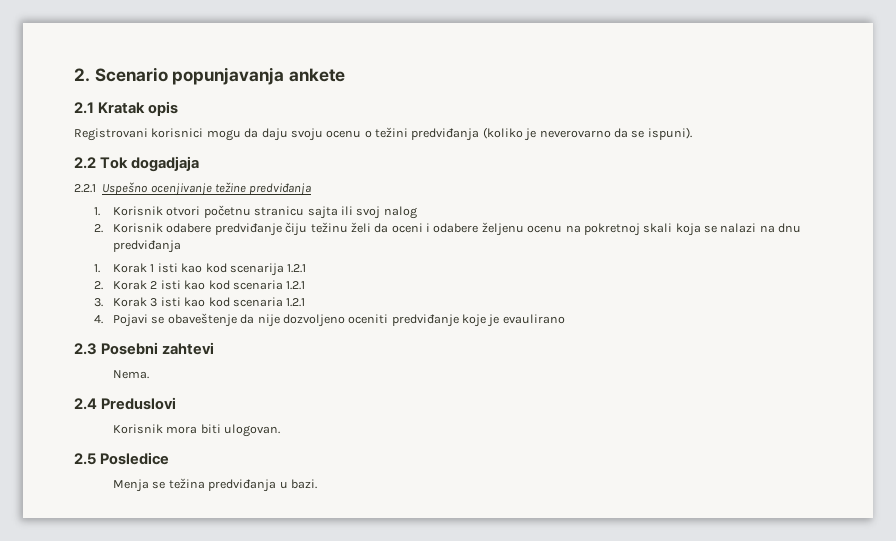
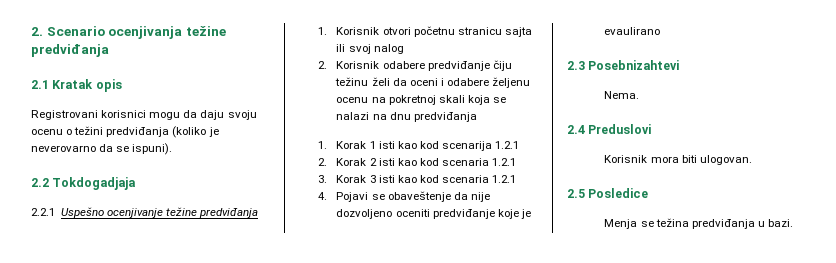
- 2. Scenario popunjavanja ankete
+ 2. Scenario ocenjivanja težine predviđanja
- 2.2 Tok dogadjaja
+ 2.2 Tokdogadjaja
- 2.3 Posebni zahtevi
+ 2.3 Posebnizahtevi

